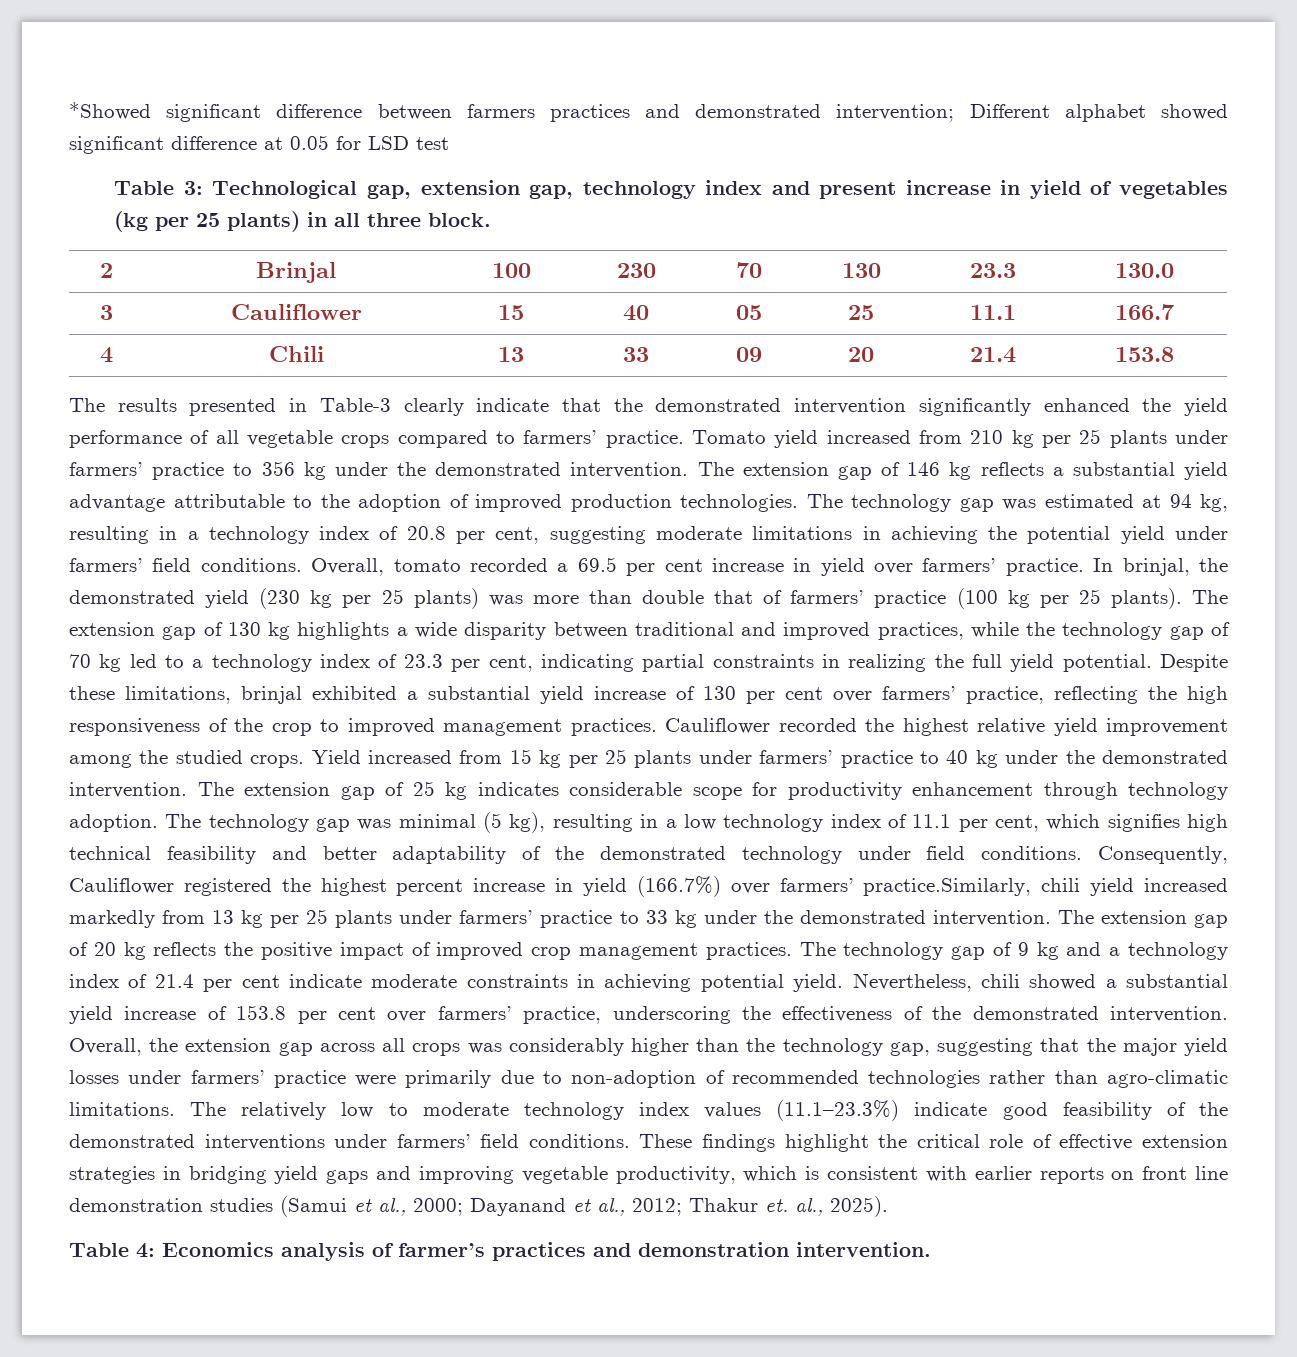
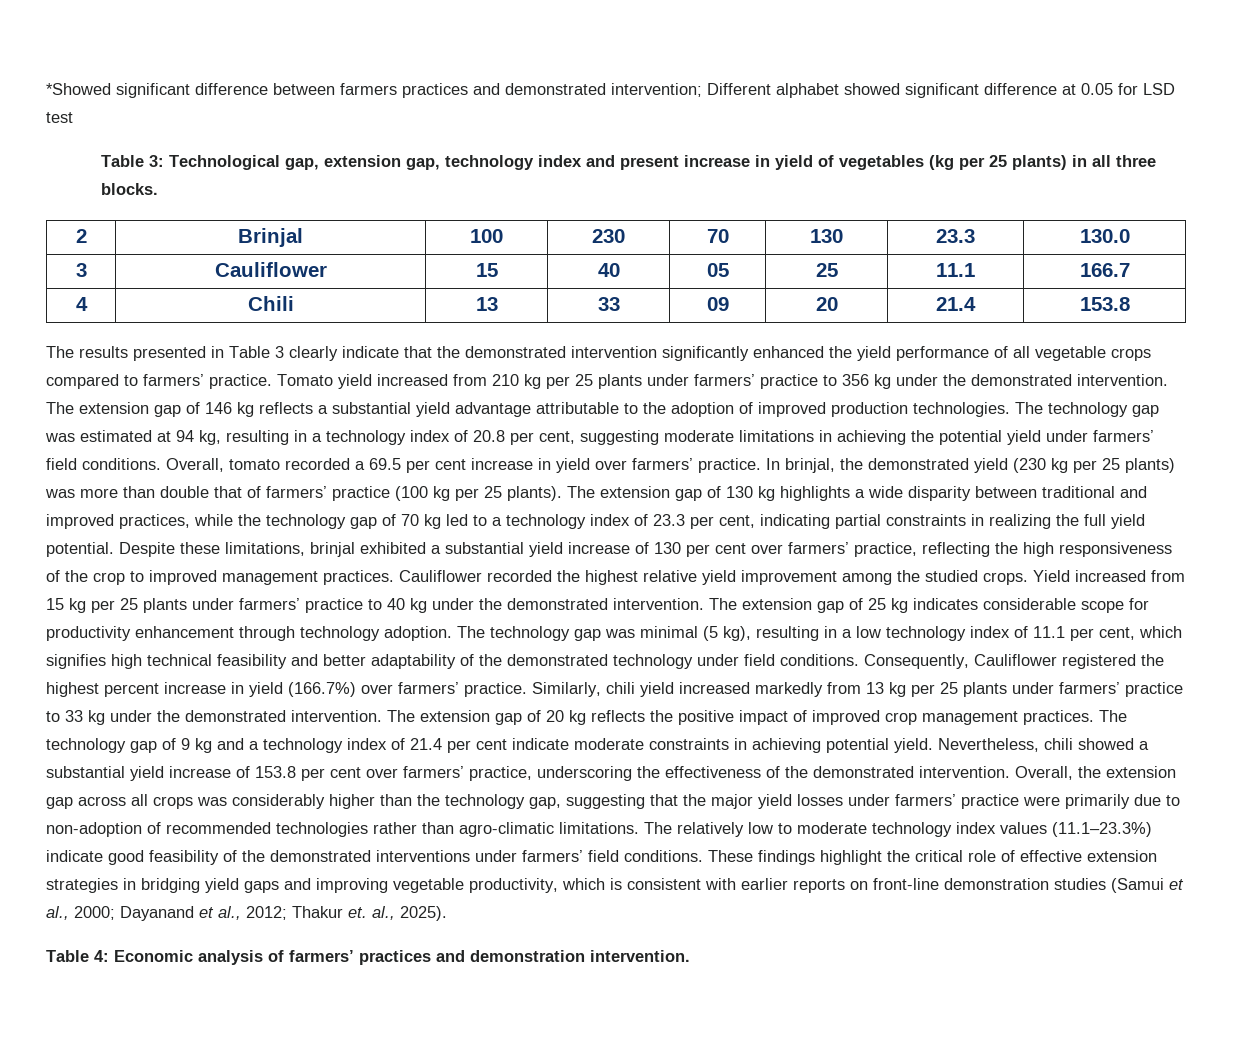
- Table 3: Technological gap, extension gap, technology index and present increase in yield of vegetables (kg per 25 plants) in all three block.
+ Table 3: Technological gap, extension gap, technology index and present increase in yield of vegetables (kg per 25 plants) in all three blocks.
- The results presented in Table-3 clearly indicate that the demonstrated intervention significantly enhanced the yield performance of all vegetable crops compared to farmers’ practice.
+ The results presented in Table 3 clearly indicate that the demonstrated intervention significantly enhanced the yield performance of all vegetable crops compared to farmers’ practice.
- Consequently, Cauliflower registered the highest percent increase in yield (166.7%) over farmers’ practice.Similarly, chili yield increased markedly from 13 kg per 25 plants under farmers’ practice to 33 kg under the demonstrated intervention.
+ Consequently, Cauliflower registered the highest percent increase in yield (166.7%) over farmers’ practice. Similarly, chili yield increased markedly from 13 kg per 25 plants under farmers’ practice to 33 kg under the demonstrated intervention.
- These findings highlight the critical role of effective extension strategies in bridging yield gaps and improving vegetable productivity, which is consistent with earlier reports on front line demonstration studies (Samui et al., 2000; Dayanand et al., 2012; Thakur et. al., 2025).
+ These findings highlight the critical role of effective extension strategies in bridging yield gaps and improving vegetable productivity, which is consistent with earlier reports on front-line demonstration studies (Samui et al., 2000; Dayanand et al., 2012; Thakur et. al., 2025).
- Table 4: Economics analysis of farmer’s practices and demonstration intervention.
+ Table 4: Economic analysis of farmers’ practices and demonstration intervention.

